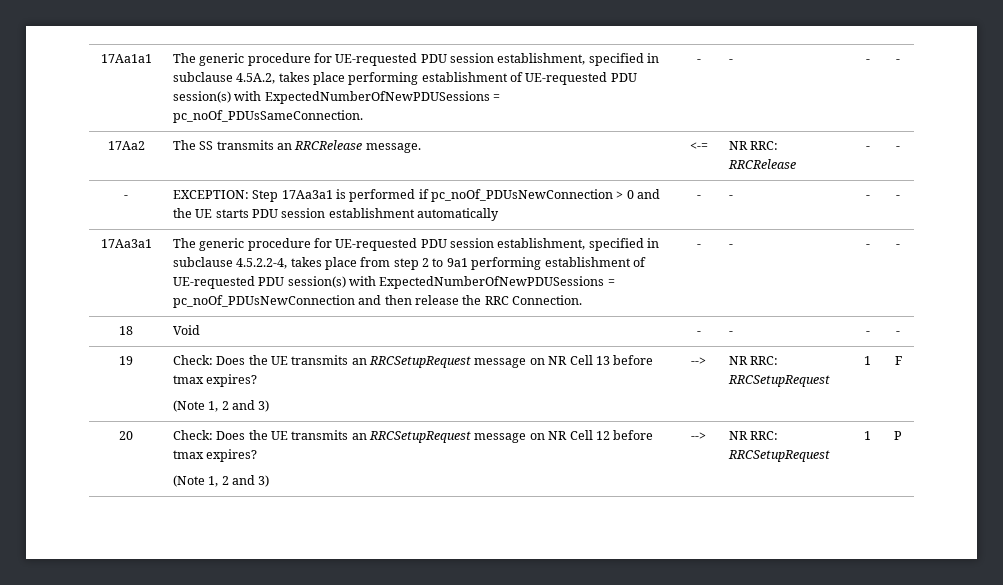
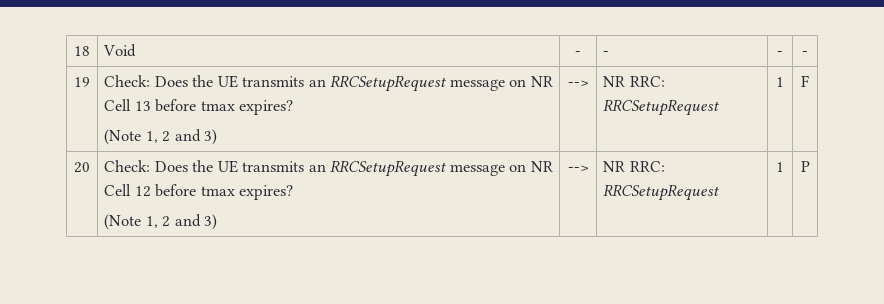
- 17Aa1a1 | The generic procedure for UE-requested PDU session establishment, specified in subclause 4.5A.2, takes place performing establishment of UE-requested PDU session(s) with ExpectedNumberOfNewPDUSessions = pc_noOf_PDUsSameConnection. | - | - | - | -
- 17Aa2 | The SS transmits an RRCRelease message. | <-= | NR RRC: RRCRelease | - | -
- - | EXCEPTION: Step 17Aa3a1 is performed if pc_noOf_PDUsNewConnection > 0 and the UE starts PDU session establishment automatically | - | - | - | -
- 17Aa3a1 | The generic procedure for UE-requested PDU session establishment, specified in subclause 4.5.2.2-4, takes place from step 2 to 9a1 performing establishment of UE-requested PDU session(s) with ExpectedNumberOfNewPDUSessions = pc_noOf_PDUsNewConnection and then release the RRC Connection. | - | - | - | -

